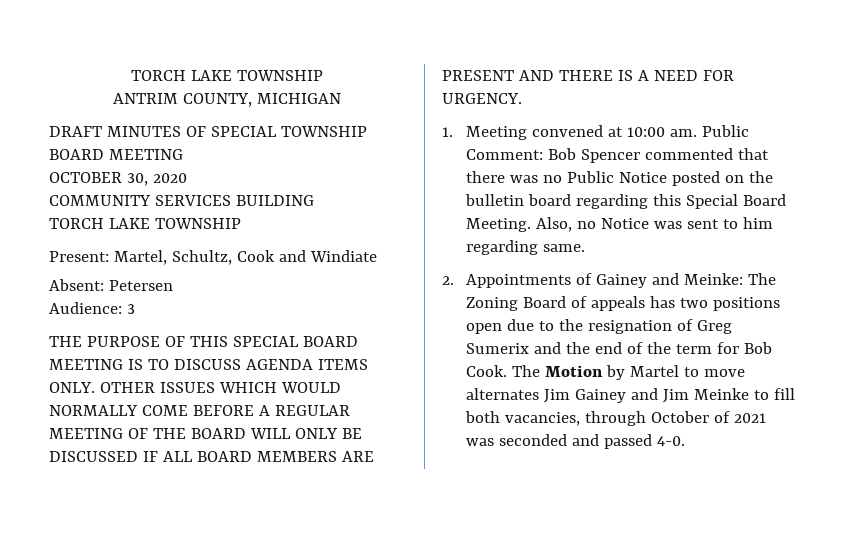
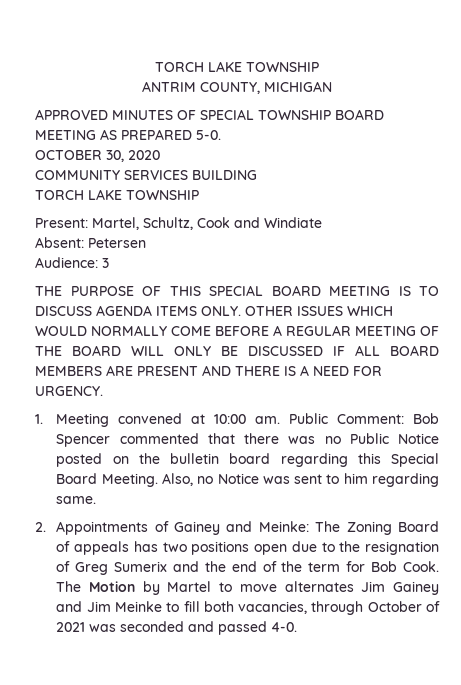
- DRAFT MINUTES OF SPECIAL TOWNSHIP BOARD MEETING
+ APPROVED MINUTES OF SPECIAL TOWNSHIP BOARD MEETING AS PREPARED 5-0.

